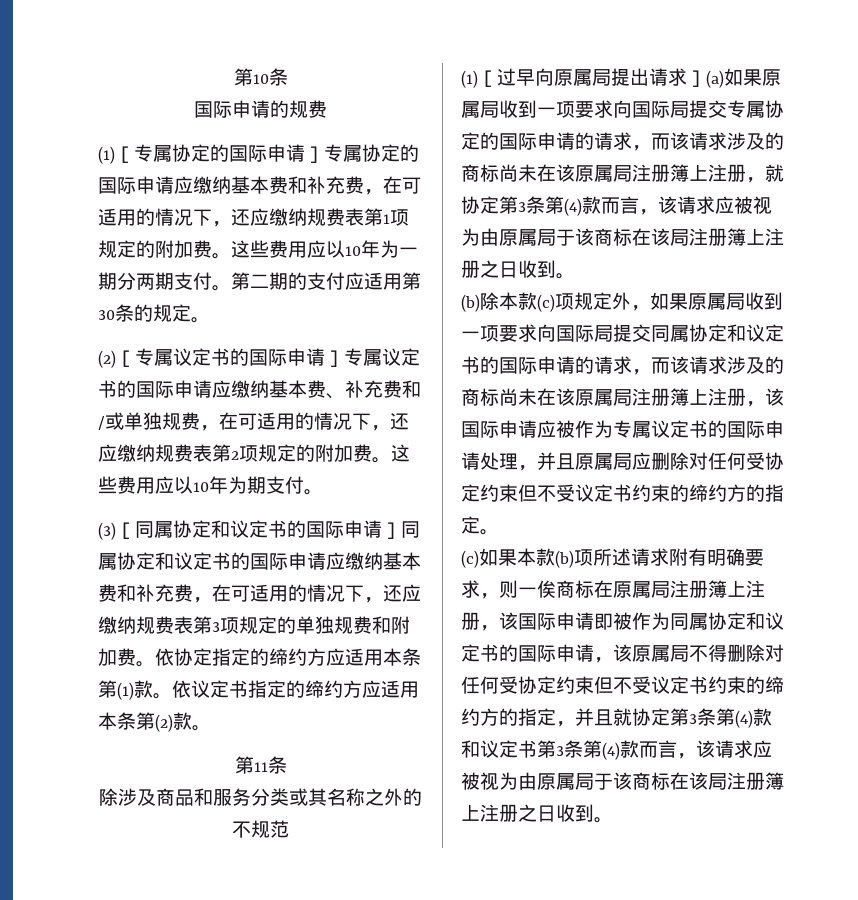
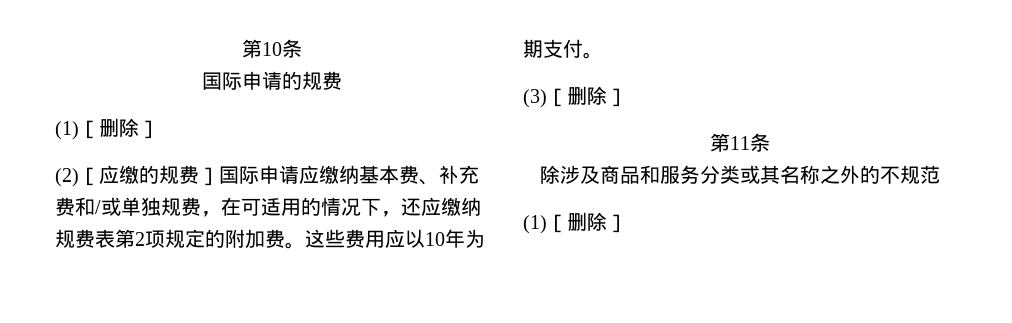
  国际申请的规费
- (1)［专属协定的国际申请］专属协定的国际申请应缴纳基本费和补充费，在可适用的情况下，还应缴纳规费表第1项规定的附加费。这些费用应以10年为一期分两期支付。第二期的支付应适用第30条的规定。
- (2)［专属议定书的国际申请］专属议定书的国际申请应缴纳基本费、补充费和/或单独规费，在可适用的情况下，还应缴纳规费表第2项规定的附加费。
+ (1)［删除］
+ (2)［应缴的规费］国际申请应缴纳基本费、补充费和/或单独规费，在可适用的情况下，还应缴纳规费表第2项规定的附加费。
- (3)［同属协定和议定书的国际申请］同属协定和议定书的国际申请应缴纳基本费和补充费，在可适用的情况下，还应缴纳规费表第3项规定的单独规费和附加费。依协定指定的缔约方应适用本条第(1)款。依议定书指定的缔约方应适用本条第(2)款。
+ (3)［删除］
  除涉及商品和服务分类或其名称之外的不规范
- (1)［过早向原属局提出请求］(a)如果原属局收到一项要求向国际局提交专属协定的国际申请的请求，而该请求涉及的商标尚未在该原属局注册簿上注册，就协定第3条第(4)款而言，该请求应被视为由原属局于该商标在该局注册簿上注册之日收到。
- (b)除本款(c)项规定外，如果原属局收到一项要求向国际局提交同属协定和议定书的国际申请的请求，而该请求涉及的商标尚未在该原属局注册簿上注册，该国际申请应被作为专属议定书的国际申请处理，并且原属局应删除对任何受协定约束但不受议定书约束的缔约方的指定。
- (c)如果本款(b)项所述请求附有明确要求，则一俟商标在原属局注册簿上注册，该国际申请即被作为同属协定和议定书的国际申请，该原属局不得删除对任何受协定约束但不受议定书约束的缔约方的指定，并且就协定第3条第(4)款和议定书第3条第(4)款而言，该请求应被视为由原属局于该商标在该局注册簿上注册之日收到。
+ (1)［删除］

